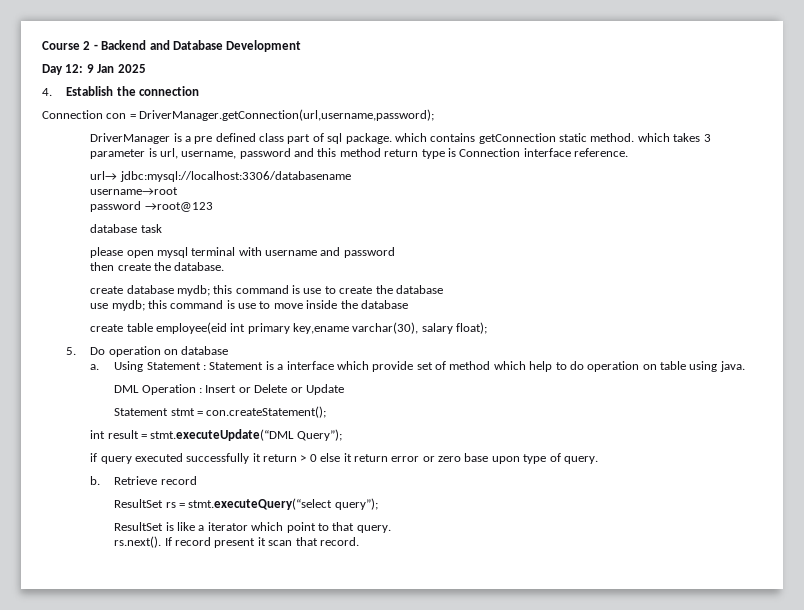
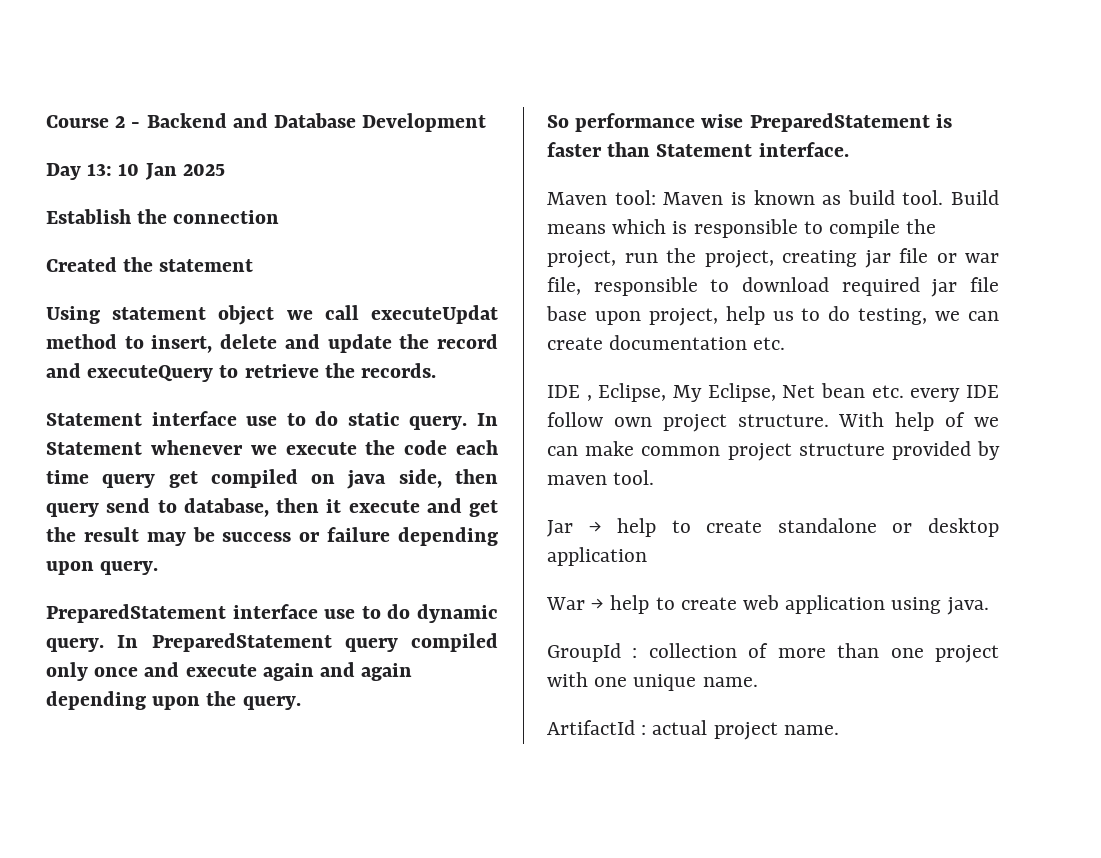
- Day 12: 9 Jan 2025
+ Day 13: 10 Jan 2025
- 4. Establish the connection
+ Establish the connection
- Connection con = DriverManager.getConnection(url,username,password);
- DriverManager is a pre defined class part of sql package. which contains getConnection static method. which takes 3 parameter is url, username, password and this method return type is Connection interface reference.
- url→ jdbc:mysql://localhost:3306/databasename
- username→root
- password →root@123
- database task
- please open mysql terminal with username and password
- then create the database.
- create database mydb; this command is use to create the database
- use mydb; this command is use to move inside the database
- create table employee(eid int primary key,ename varchar(30), salary float);
- 5. Do operation on database
- a. Using Statement : Statement is a interface which provide set of method which help to do operation on table using java.
- DML Operation : Insert or Delete or Update
- Statement stmt = con.createStatement();
- int result = stmt.executeUpdate(“DML Query”);
- if query executed successfully it return > 0 else it return error or zero base upon type of query.
- b. Retrieve record
- ResultSet rs = stmt.executeQuery(“select query”);
- ResultSet is like a iterator which point to that query.
- rs.next(). If record present it scan that record.
+ Created the statement
+ Using statement object we call executeUpdat method to insert, delete and update the record and executeQuery to retrieve the records.
+ Statement interface use to do static query. In Statement whenever we execute the code each time query get compiled on java side, then query send to database, then it execute and get the result may be success or failure depending upon query.
+ PreparedStatement interface use to do dynamic query. In PreparedStatement query compiled only once and execute again and again depending upon the query.
+ So performance wise PreparedStatement is faster than Statement interface.
+ Maven tool: Maven is known as build tool. Build means which is responsible to compile the project, run the project, creating jar file or war file, responsible to download required jar file base upon project, help us to do testing, we can create documentation etc.
+ IDE , Eclipse, My Eclipse, Net bean etc. every IDE follow own project structure. With help of we can make common project structure provided by maven tool.
+ Jar → help to create standalone or desktop application
+ War → help to create web application using java.
+ GroupId : collection of more than one project with one unique name.
+ ArtifactId : actual project name.

